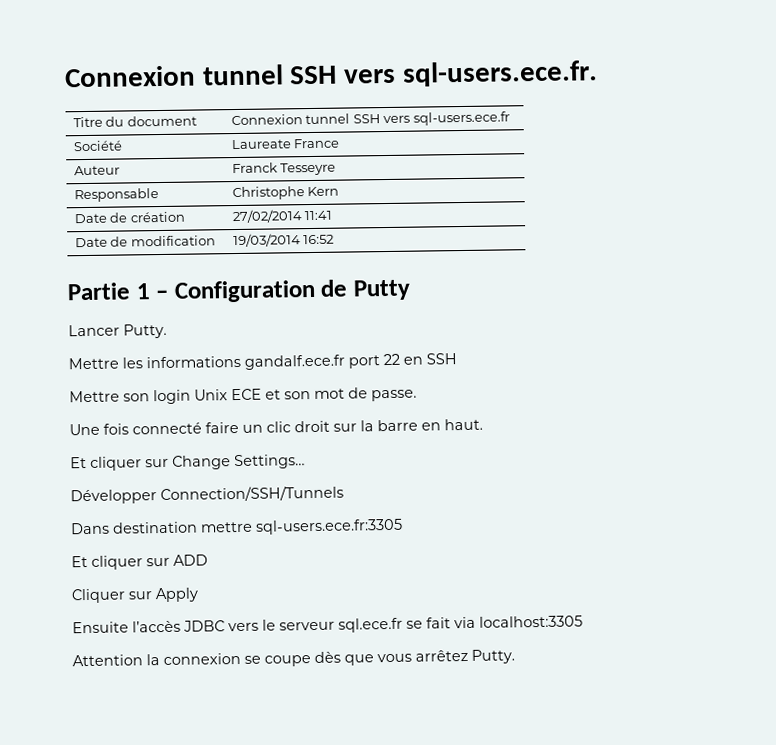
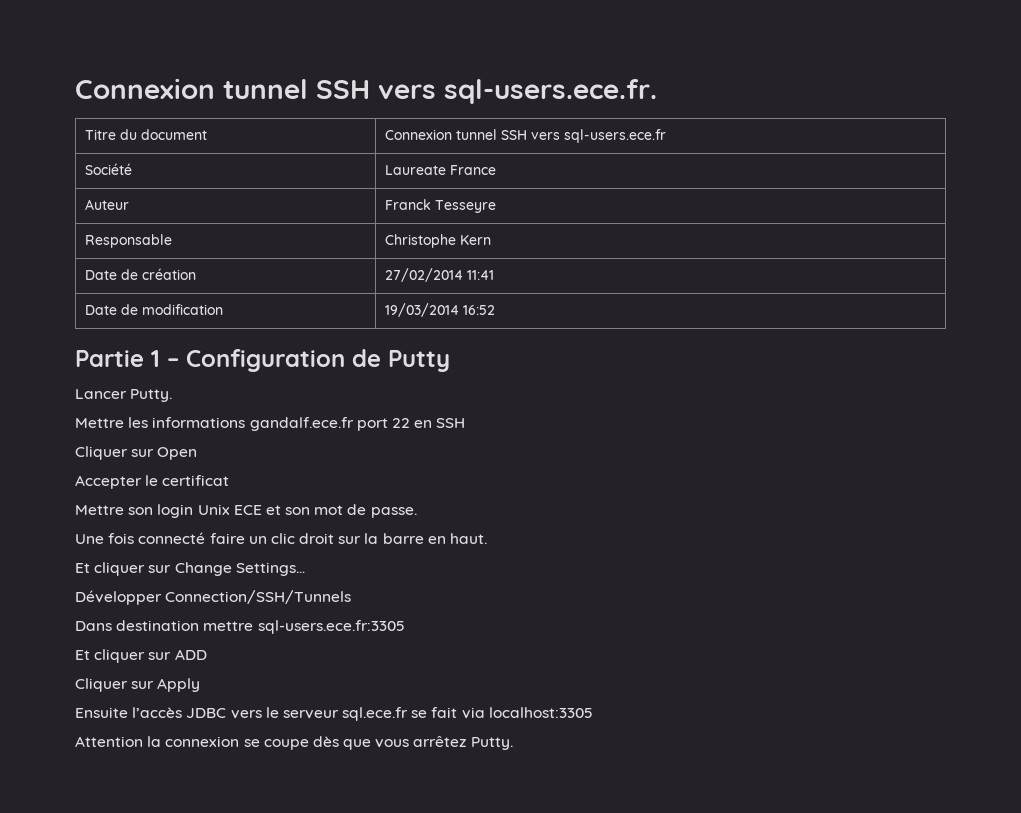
+ Cliquer sur Open
+ Accepter le certificat

